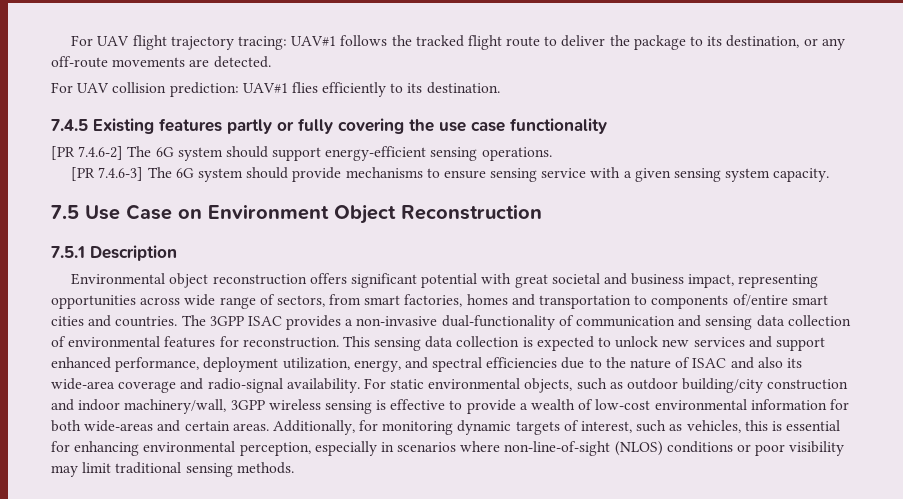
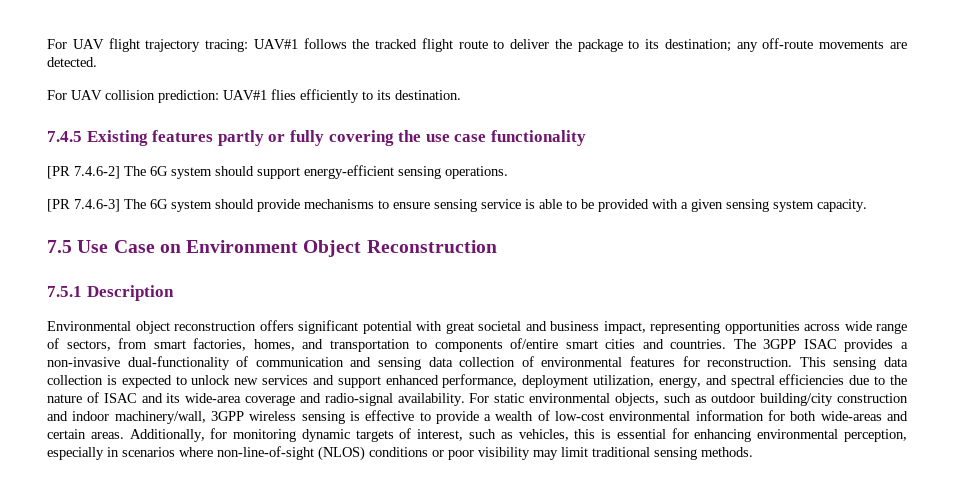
- For UAV flight trajectory tracing: UAV#1 follows the tracked flight route to deliver the package to its destination, or any off-route movements are detected.
+ For UAV flight trajectory tracing: UAV#1 follows the tracked flight route to deliver the package to its destination; any off-route movements are detected.
- [PR 7.4.6-3] The 6G system should provide mechanisms to ensure sensing service with a given sensing system capacity.
+ [PR 7.4.6-3] The 6G system should provide mechanisms to ensure sensing service is able to be provided with a given sensing system capacity.
- Environmental object reconstruction offers significant potential with great societal and business impact, representing opportunities across wide range of sectors, from smart factories, homes and transportation to components of/entire smart cities and countries.
+ Environmental object reconstruction offers significant potential with great societal and business impact, representing opportunities across wide range of sectors, from smart factories, homes, and transportation to components of/entire smart cities and countries.
- This sensing data collection is expected to unlock new services and support enhanced performance, deployment utilization, energy, and spectral efficiencies due to the nature of ISAC and also its wide-area coverage and radio-signal availability.
+ This sensing data collection is expected to unlock new services and support enhanced performance, deployment utilization, energy, and spectral efficiencies due to the nature of ISAC and its wide-area coverage and radio-signal availability.

